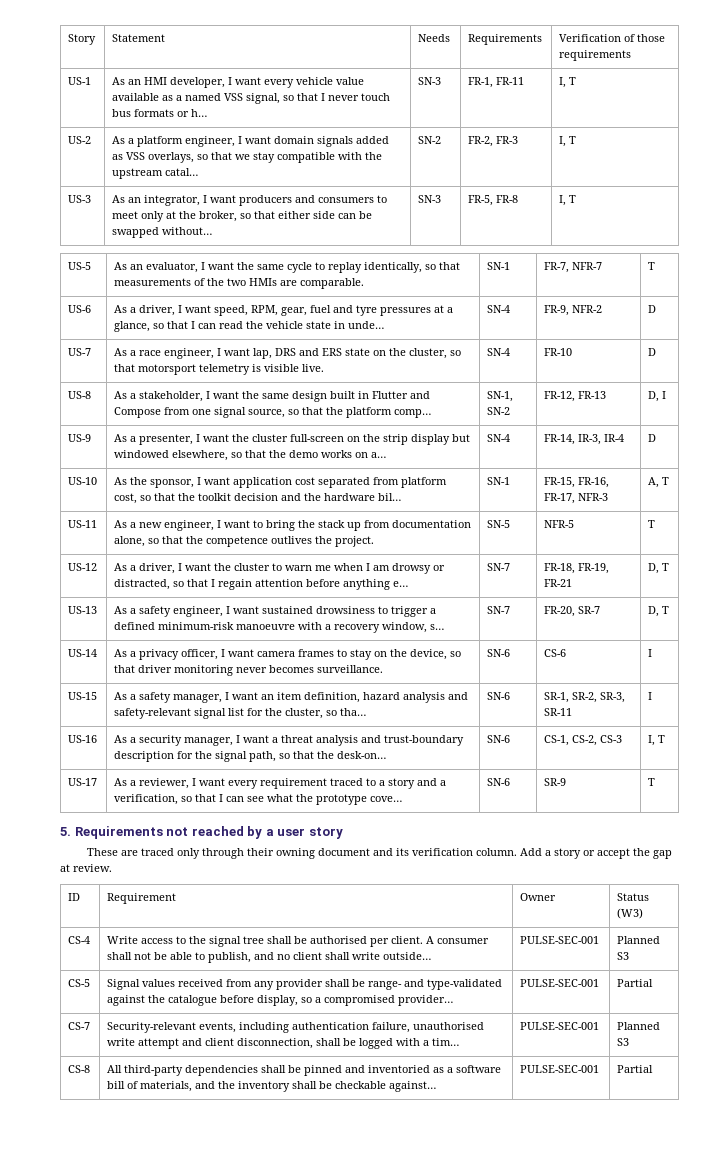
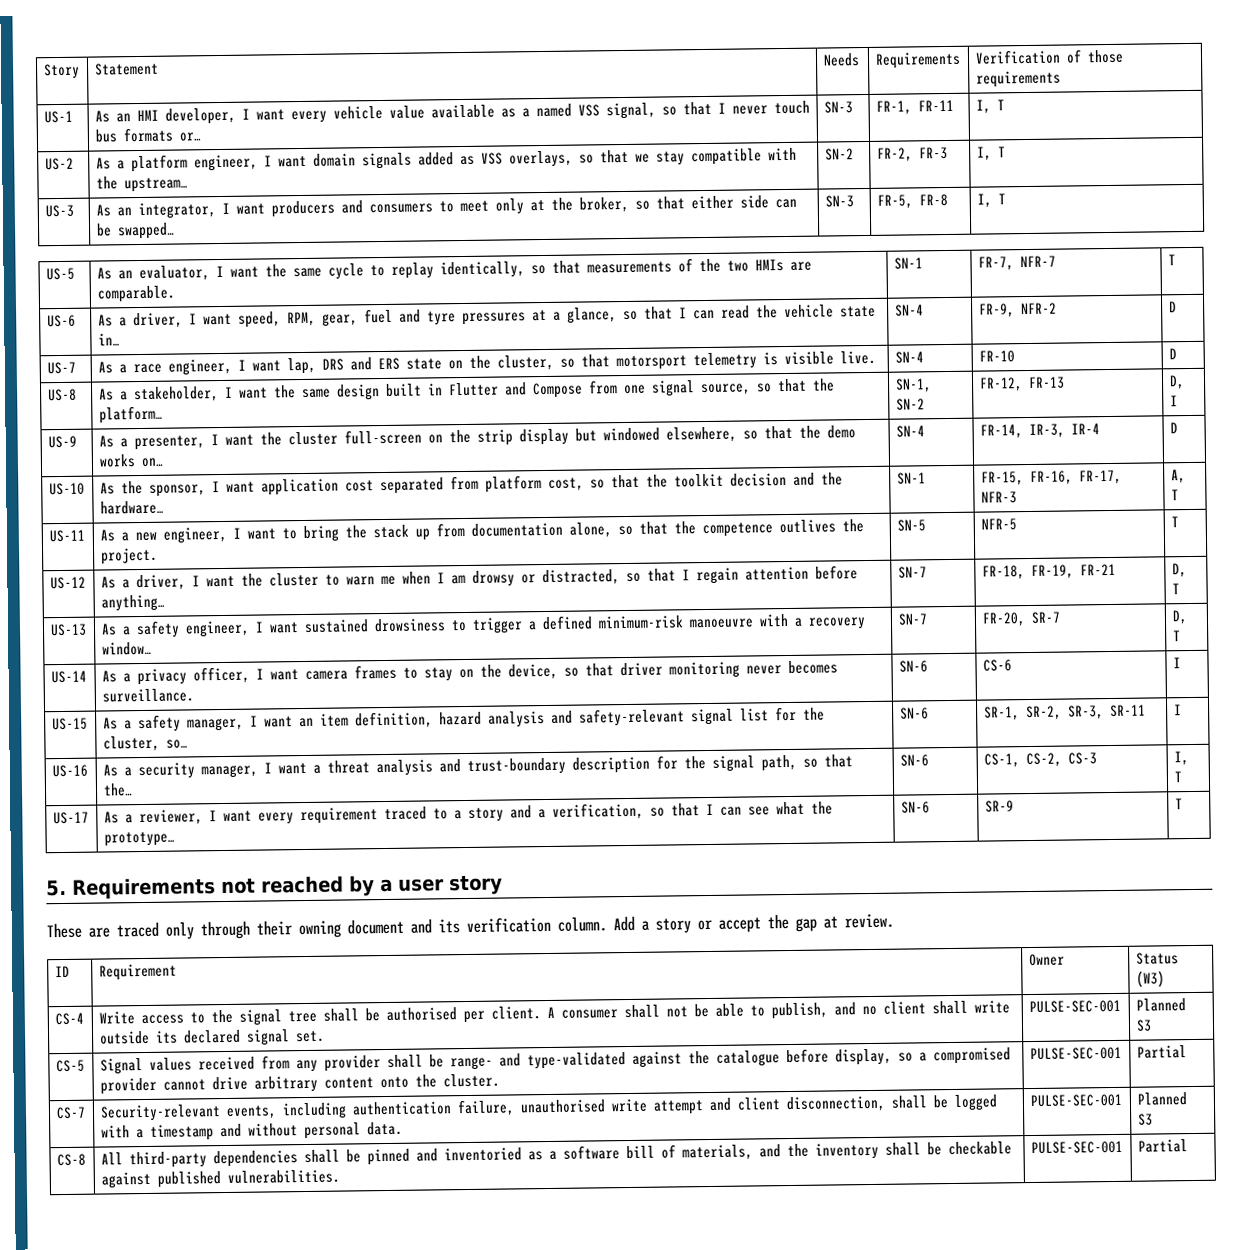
- US-1 | As an HMI developer, I want every vehicle value available as a named VSS signal, so that I never touch bus formats or h… | SN-3 | FR-1, FR-11 | I, T
+ US-1 | As an HMI developer, I want every vehicle value available as a named VSS signal, so that I never touch bus formats or… | SN-3 | FR-1, FR-11 | I, T
- US-2 | As a platform engineer, I want domain signals added as VSS overlays, so that we stay compatible with the upstream catal… | SN-2 | FR-2, FR-3 | I, T
+ US-2 | As a platform engineer, I want domain signals added as VSS overlays, so that we stay compatible with the upstream… | SN-2 | FR-2, FR-3 | I, T
- US-3 | As an integrator, I want producers and consumers to meet only at the broker, so that either side can be swapped without… | SN-3 | FR-5, FR-8 | I, T
+ US-3 | As an integrator, I want producers and consumers to meet only at the broker, so that either side can be swapped… | SN-3 | FR-5, FR-8 | I, T
- US-6 | As a driver, I want speed, RPM, gear, fuel and tyre pressures at a glance, so that I can read the vehicle state in unde… | SN-4 | FR-9, NFR-2 | D
+ US-6 | As a driver, I want speed, RPM, gear, fuel and tyre pressures at a glance, so that I can read the vehicle state in… | SN-4 | FR-9, NFR-2 | D
- US-8 | As a stakeholder, I want the same design built in Flutter and Compose from one signal source, so that the platform comp… | SN-1, SN-2 | FR-12, FR-13 | D, I
+ US-8 | As a stakeholder, I want the same design built in Flutter and Compose from one signal source, so that the platform… | SN-1, SN-2 | FR-12, FR-13 | D, I
- US-9 | As a presenter, I want the cluster full-screen on the strip display but windowed elsewhere, so that the demo works on a… | SN-4 | FR-14, IR-3, IR-4 | D
+ US-9 | As a presenter, I want the cluster full-screen on the strip display but windowed elsewhere, so that the demo works on… | SN-4 | FR-14, IR-3, IR-4 | D
- US-10 | As the sponsor, I want application cost separated from platform cost, so that the toolkit decision and the hardware bil… | SN-1 | FR-15, FR-16, FR-17, NFR-3 | A, T
+ US-10 | As the sponsor, I want application cost separated from platform cost, so that the toolkit decision and the hardware… | SN-1 | FR-15, FR-16, FR-17, NFR-3 | A, T
- US-12 | As a driver, I want the cluster to warn me when I am drowsy or distracted, so that I regain attention before anything e… | SN-7 | FR-18, FR-19, FR-21 | D, T
+ US-12 | As a driver, I want the cluster to warn me when I am drowsy or distracted, so that I regain attention before anything… | SN-7 | FR-18, FR-19, FR-21 | D, T
- US-13 | As a safety engineer, I want sustained drowsiness to trigger a defined minimum-risk manoeuvre with a recovery window, s… | SN-7 | FR-20, SR-7 | D, T
+ US-13 | As a safety engineer, I want sustained drowsiness to trigger a defined minimum-risk manoeuvre with a recovery window… | SN-7 | FR-20, SR-7 | D, T
- US-15 | As a safety manager, I want an item definition, hazard analysis and safety-relevant signal list for the cluster, so tha… | SN-6 | SR-1, SR-2, SR-3, SR-11 | I
+ US-15 | As a safety manager, I want an item definition, hazard analysis and safety-relevant signal list for the cluster, so… | SN-6 | SR-1, SR-2, SR-3, SR-11 | I
- US-16 | As a security manager, I want a threat analysis and trust-boundary description for the signal path, so that the desk-on… | SN-6 | CS-1, CS-2, CS-3 | I, T
+ US-16 | As a security manager, I want a threat analysis and trust-boundary description for the signal path, so that the… | SN-6 | CS-1, CS-2, CS-3 | I, T
- US-17 | As a reviewer, I want every requirement traced to a story and a verification, so that I can see what the prototype cove… | SN-6 | SR-9 | T
+ US-17 | As a reviewer, I want every requirement traced to a story and a verification, so that I can see what the prototype… | SN-6 | SR-9 | T
- CS-4 | Write access to the signal tree shall be authorised per client. A consumer shall not be able to publish, and no client shall write outside… | PULSE-SEC-001 | Planned S3
+ CS-4 | Write access to the signal tree shall be authorised per client. A consumer shall not be able to publish, and no client shall write outside its declared signal set. | PULSE-SEC-001 | Planned S3
- CS-5 | Signal values received from any provider shall be range- and type-validated against the catalogue before display, so a compromised provider… | PULSE-SEC-001 | Partial
+ CS-5 | Signal values received from any provider shall be range- and type-validated against the catalogue before display, so a compromised provider cannot drive arbitrary content onto the cluster. | PULSE-SEC-001 | Partial
- CS-7 | Security-relevant events, including authentication failure, unauthorised write attempt and client disconnection, shall be logged with a tim… | PULSE-SEC-001 | Planned S3
+ CS-7 | Security-relevant events, including authentication failure, unauthorised write attempt and client disconnection, shall be logged with a timestamp and without personal data. | PULSE-SEC-001 | Planned S3
- CS-8 | All third-party dependencies shall be pinned and inventoried as a software bill of materials, and the inventory shall be checkable against… | PULSE-SEC-001 | Partial
+ CS-8 | All third-party dependencies shall be pinned and inventoried as a software bill of materials, and the inventory shall be checkable against published vulnerabilities. | PULSE-SEC-001 | Partial

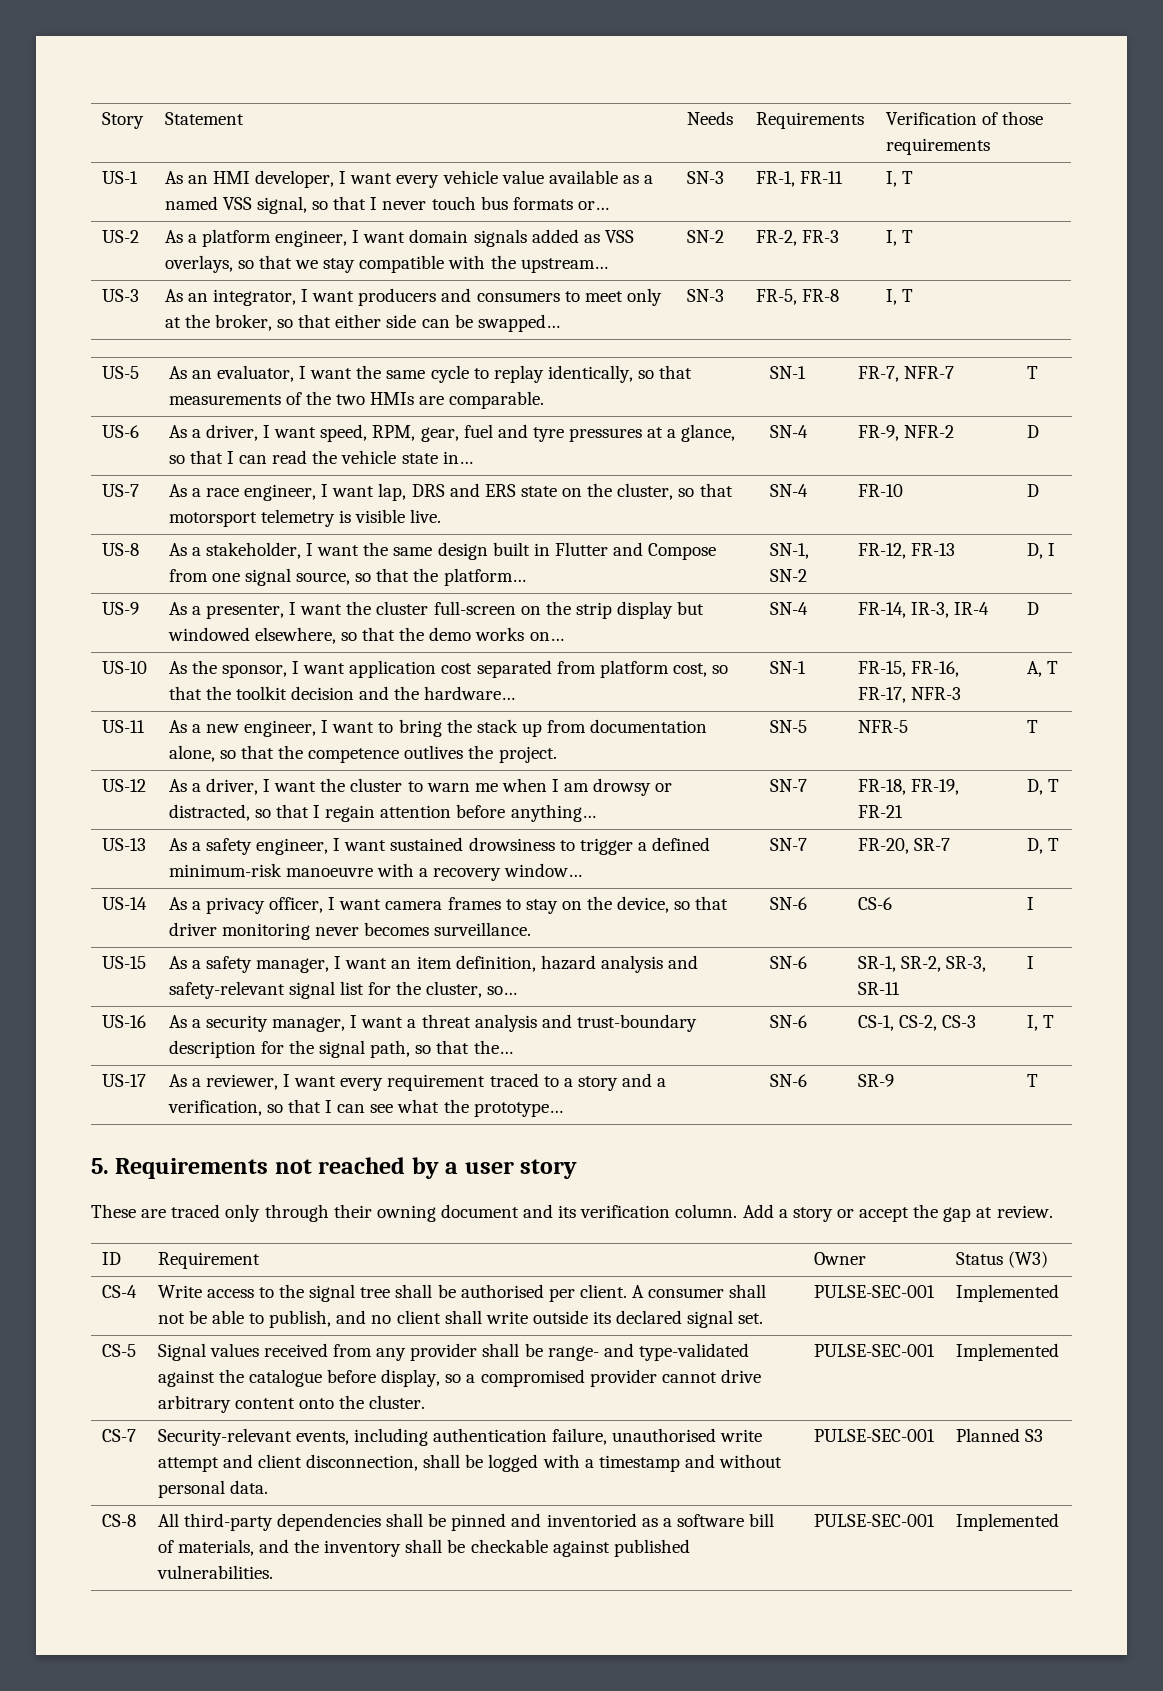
- CS-4 | Write access to the signal tree shall be authorised per client. A consumer shall not be able to publish, and no client shall write outside its declared signal set. | PULSE-SEC-001 | Planned S3
+ CS-4 | Write access to the signal tree shall be authorised per client. A consumer shall not be able to publish, and no client shall write outside its declared signal set. | PULSE-SEC-001 | Implemented
- CS-5 | Signal values received from any provider shall be range- and type-validated against the catalogue before display, so a compromised provider cannot drive arbitrary content onto the cluster. | PULSE-SEC-001 | Partial
+ CS-5 | Signal values received from any provider shall be range- and type-validated against the catalogue before display, so a compromised provider cannot drive arbitrary content onto the cluster. | PULSE-SEC-001 | Implemented
- CS-8 | All third-party dependencies shall be pinned and inventoried as a software bill of materials, and the inventory shall be checkable against published vulnerabilities. | PULSE-SEC-001 | Partial
+ CS-8 | All third-party dependencies shall be pinned and inventoried as a software bill of materials, and the inventory shall be checkable against published vulnerabilities. | PULSE-SEC-001 | Implemented

